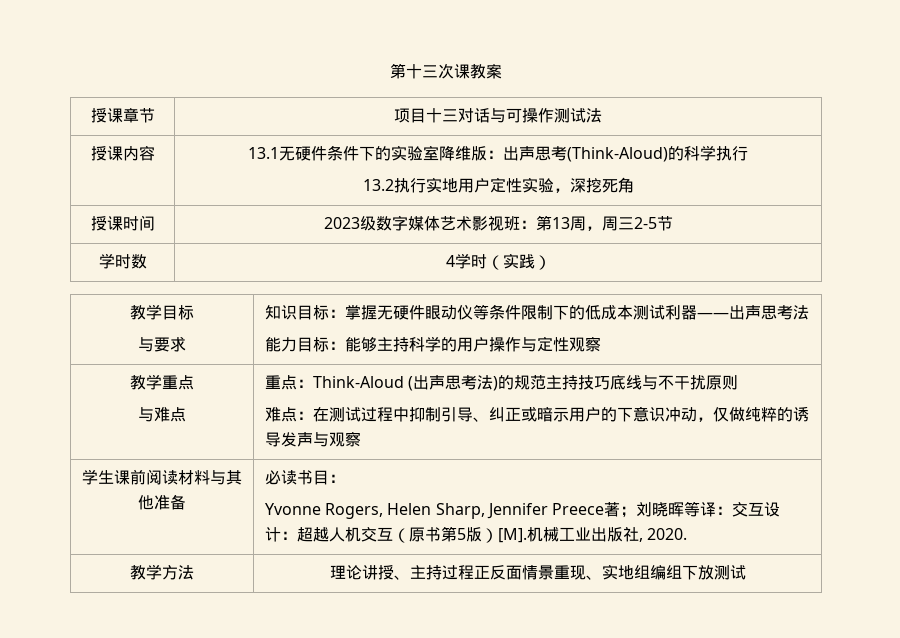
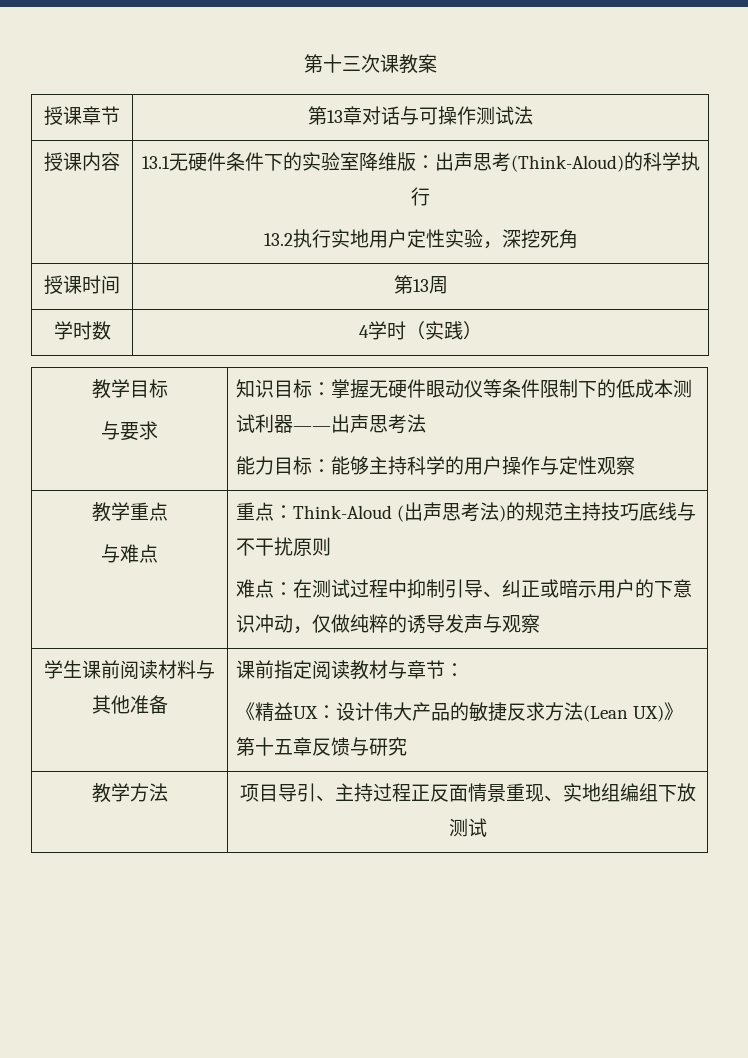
- 授课章节 | 项目十三对话与可操作测试法
+ 授课章节 | 第13章对话与可操作测试法
- 授课时间 | 2023级数字媒体艺术影视班：第13周，周三2-5节
+ 授课时间 | 第13周
- 学生课前阅读材料与其他准备 | 必读书目：
- Yvonne Rogers, Helen Sharp, Jennifer Preece著；刘晓晖等译：交互设计：超越人机交互（原书第5版）[M].机械工业出版社, 2020.
+ 学生课前阅读材料与其他准备 | 课前指定阅读教材与章节：
+ 《精益UX：设计伟大产品的敏捷反求方法(Lean UX)》第十五章反馈与研究
- 教学方法 | 理论讲授、主持过程正反面情景重现、实地组编组下放测试
+ 教学方法 | 项目导引、主持过程正反面情景重现、实地组编组下放测试

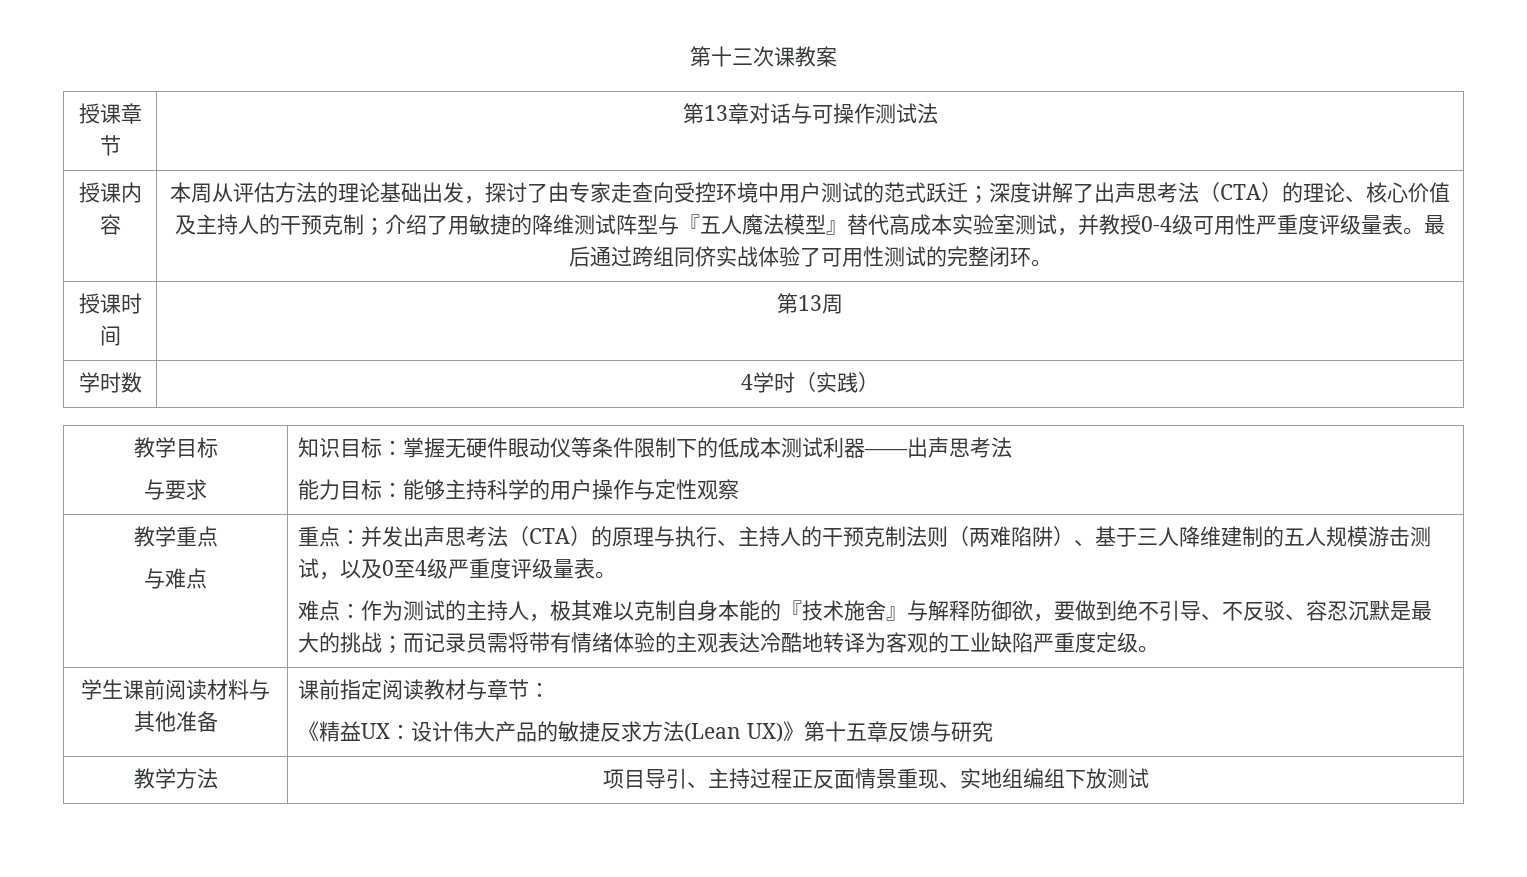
- 13.1无硬件条件下的实验室降维版：出声思考(Think-Aloud)的科学执行
- 13.2执行实地用户定性实验，深挖死角
+ 本周从评估方法的理论基础出发，探讨了由专家走查向受控环境中用户测试的范式跃迁；深度讲解了出声思考法（CTA）的理论、核心价值及主持人的干预克制；介绍了用敏捷的降维测试阵型与『五人魔法模型』替代高成本实验室测试，并教授0-4级可用性严重度评级量表。最后通过跨组同侪实战体验了可用性测试的完整闭环。
- 重点：Think-Aloud (出声思考法)的规范主持技巧底线与不干扰原则
- 难点：在测试过程中抑制引导、纠正或暗示用户的下意识冲动，仅做纯粹的诱导发声与观察
+ 重点：并发出声思考法（CTA）的原理与执行、主持人的干预克制法则（两难陷阱）、基于三人降维建制的五人规模游击测试，以及0至4级严重度评级量表。
+ 难点：作为测试的主持人，极其难以克制自身本能的『技术施舍』与解释防御欲，要做到绝不引导、不反驳、容忍沉默是最大的挑战；而记录员需将带有情绪体验的主观表达冷酷地转译为客观的工业缺陷严重度定级。

